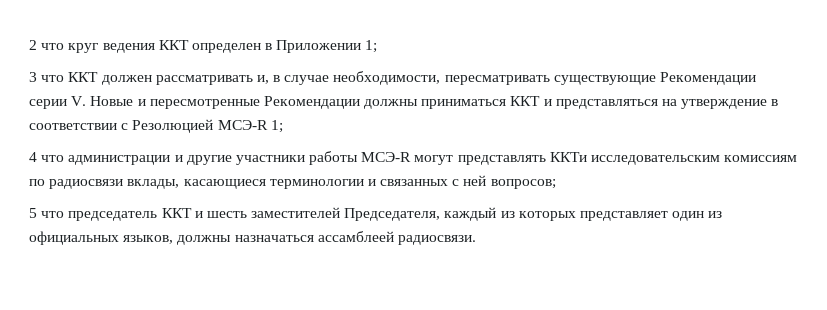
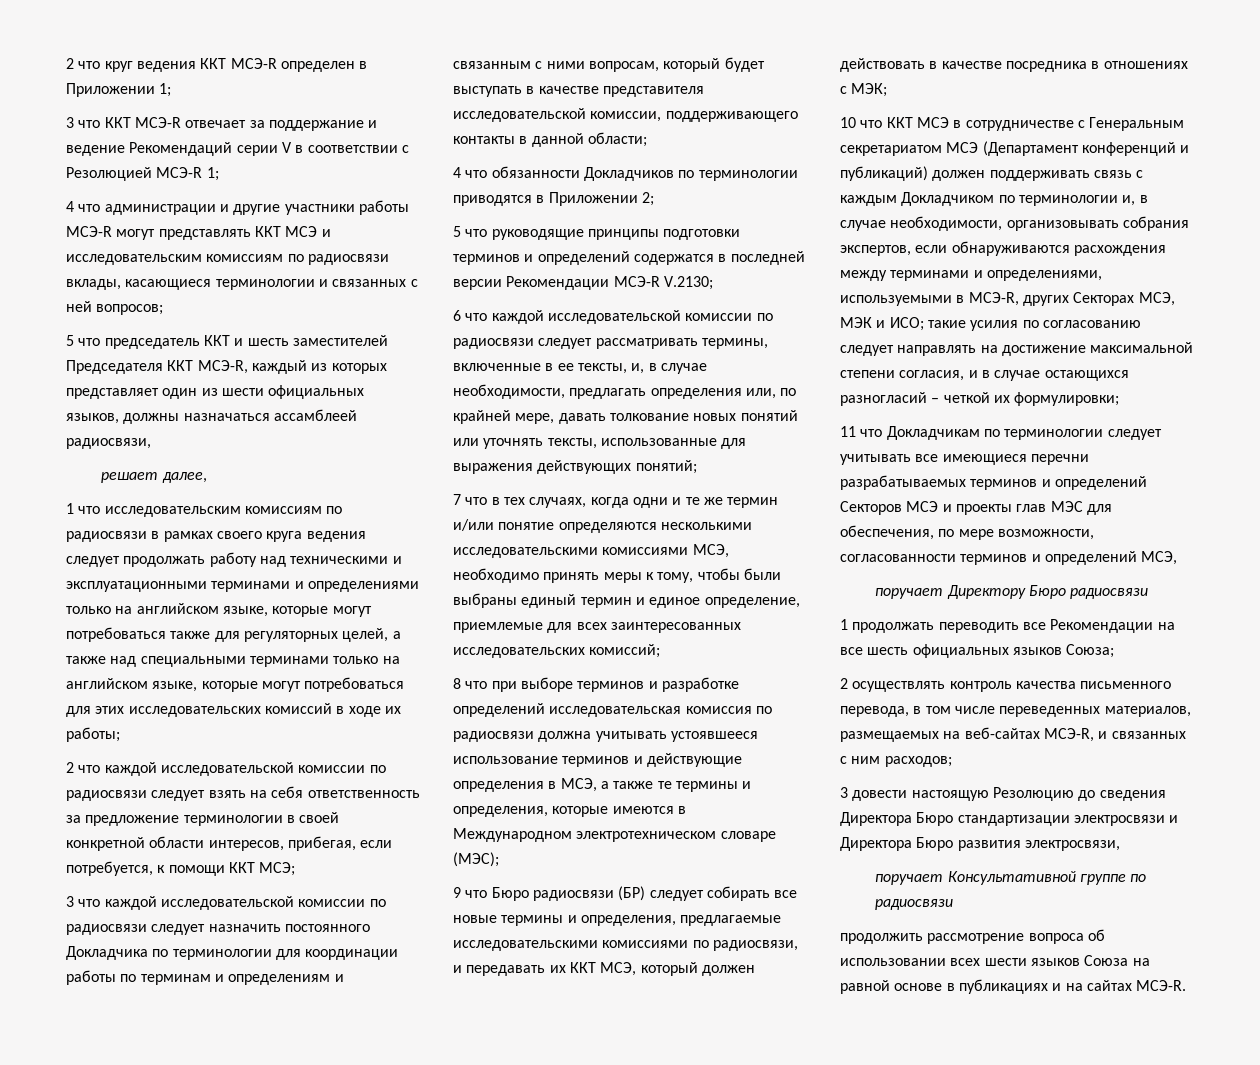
- 2 что круг ведения ККТ определен в Приложении 1;
+ 2 что круг ведения ККТ МСЭ-R определен в Приложении 1;
- 3 что ККТ должен рассматривать и, в случае необходимости, пересматривать существующие Рекомендации серии V. Новые и пересмотренные Рекомендации должны приниматься ККТ и представляться на утверждение в соответствии с Резолюцией МСЭ-R 1;
+ 3 что ККТ МСЭ-R отвечает за поддержание и ведение Рекомендаций серии V в соответствии с Резолюцией МСЭ-R 1;
- 4 что администрации и другие участники работы МСЭ-R могут представлять ККТи исследовательским комиссиям по радиосвязи вклады, касающиеся терминологии и связанных с ней вопросов;
+ 4 что администрации и другие участники работы МСЭ-R могут представлять ККТ МСЭ и исследовательским комиссиям по радиосвязи вклады, касающиеся терминологии и связанных с ней вопросов;
- 5 что председатель ККТ и шесть заместителей Председателя, каждый из которых представляет один из официальных языков, должны назначаться ассамблеей радиосвязи.
+ 5 что председатель ККТ и шесть заместителей Председателя ККТ МСЭ-R, каждый из которых представляет один из шести официальных языков, должны назначаться ассамблеей радиосвязи,
+ решает далее,
+ 1 что исследовательским комиссиям по радиосвязи в рамках своего круга ведения следует продолжать работу над техническими и эксплуатационными терминами и определениями только на английском языке, которые могут потребоваться также для регуляторных целей, а также над специальными терминами только на английском языке, которые могут потребоваться для этих исследовательских комиссий в ходе их работы;
+ 2 что каждой исследовательской комиссии по радиосвязи следует взять на себя ответственность за предложение терминологии в своей конкретной области интересов, прибегая, если потребуется, к помощи ККТ МСЭ;
+ 3 что каждой исследовательской комиссии по радиосвязи следует назначить постоянного Докладчика по терминологии для координации работы по терминам и определениям и связанным с ними вопросам, который будет выступать в качестве представителя исследовательской комиссии, поддерживающего контакты в данной области;
+ 4 что обязанности Докладчиков по терминологии приводятся в Приложении 2;
+ 5 что руководящие принципы подготовки терминов и определений содержатся в последней версии Рекомендации МСЭ-R V.2130;
+ 6 что каждой исследовательской комиссии по радиосвязи следует рассматривать термины, включенные в ее тексты, и, в случае необходимости, предлагать определения или, по крайней мере, давать толкование новых понятий или уточнять тексты, использованные для выражения действующих понятий;
+ 7 что в тех случаях, когда одни и те же термин и/или понятие определяются несколькими исследовательскими комиссиями МСЭ, необходимо принять меры к тому, чтобы были выбраны единый термин и единое определение, приемлемые для всех заинтересованных исследовательских комиссий;
+ 8 что при выборе терминов и разработке определений исследовательская комиссия по радиосвязи должна учитывать устоявшееся использование терминов и действующие определения в МСЭ, а также те термины и определения, которые имеются в Международном электротехническом словаре (МЭС);
+ 9 что Бюро радиосвязи (БР) следует собирать все новые термины и определения, предлагаемые исследовательскими комиссиями по радиосвязи, и передавать их ККТ МСЭ, который должен действовать в качестве посредника в отношениях с МЭК;
+ 10 что ККТ МСЭ в сотрудничестве с Генеральным секретариатом МСЭ (Департамент конференций и публикаций) должен поддерживать связь с каждым Докладчиком по терминологии и, в случае необходимости, организовывать собрания экспертов, если обнаруживаются расхождения между терминами и определениями, используемыми в МСЭ-R, других Секторах МСЭ, МЭК и ИСО; такие усилия по согласованию следует направлять на достижение максимальной степени согласия, и в случае остающихся разногласий – четкой их формулировки;
+ 11 что Докладчикам по терминологии следует учитывать все имеющиеся перечни разрабатываемых терминов и определений Секторов МСЭ и проекты глав МЭС для обеспечения, по мере возможности, согласованности терминов и определений МСЭ,
+ поручает Директору Бюро радиосвязи
+ 1 продолжать переводить все Рекомендации на все шесть официальных языков Союза;
+ 2 осуществлять контроль качества письменного перевода, в том числе переведенных материалов, размещаемых на веб-сайтах МСЭ-R, и связанных с ним расходов;
+ 3 довести настоящую Резолюцию до сведения Директора Бюро стандартизации электросвязи и Директора Бюро развития электросвязи,
+ поручает Консультативной группе по радиосвязи
+ продолжить рассмотрение вопроса об использовании всех шести языков Союза на равной основе в публикациях и на сайтах МСЭ-R.

